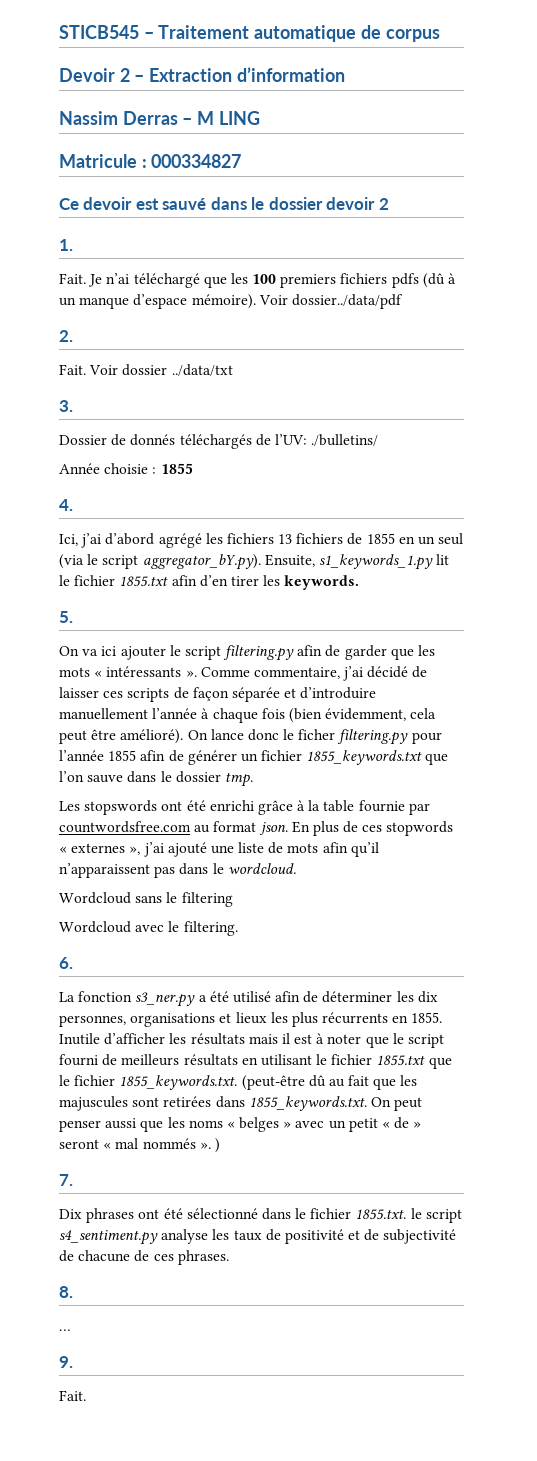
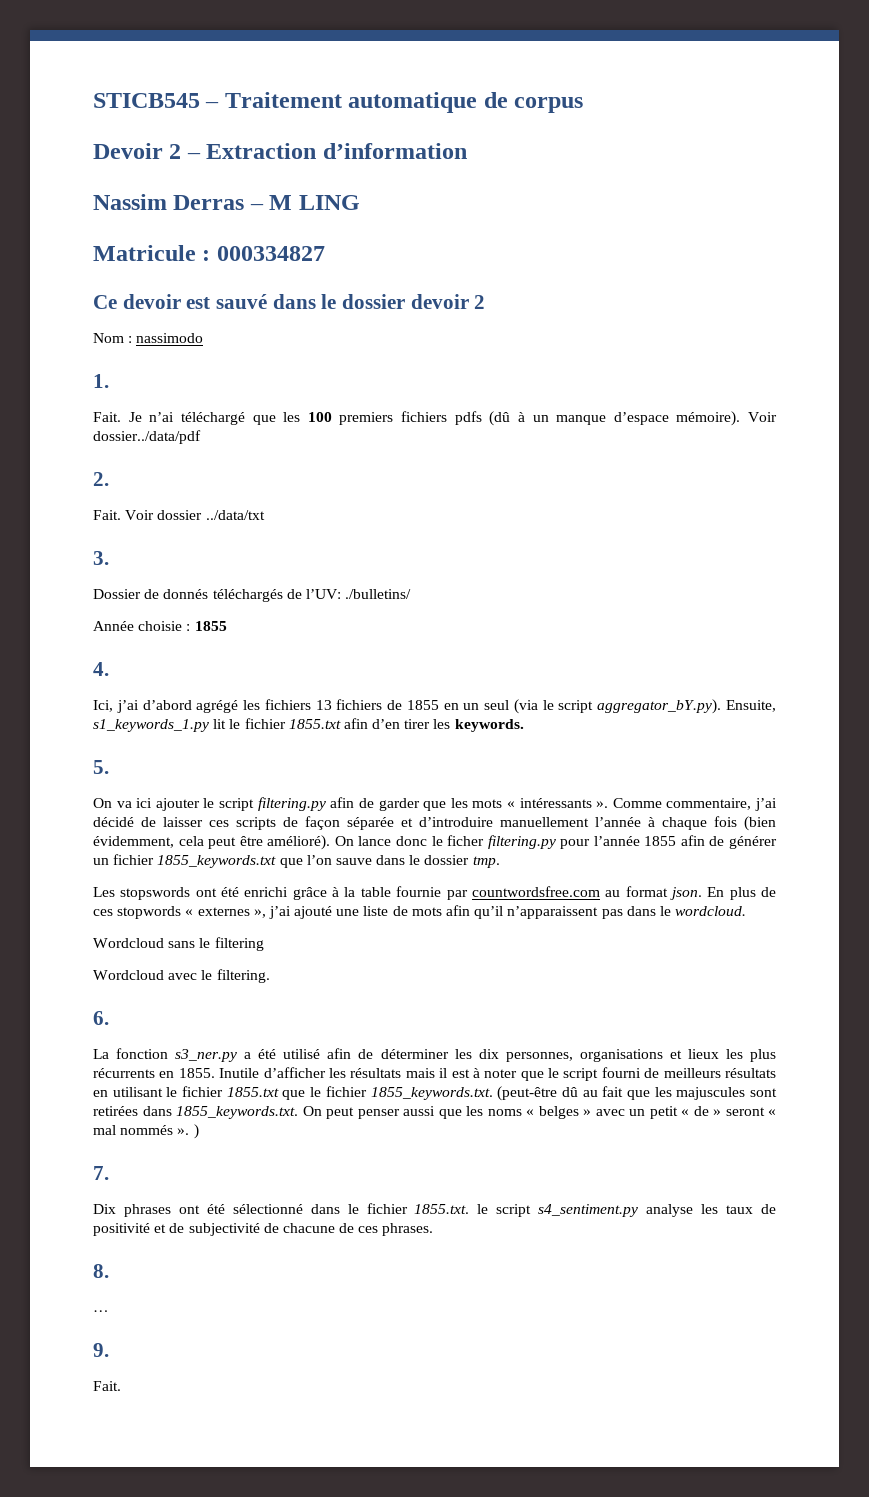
+ Nom : nassimodo

